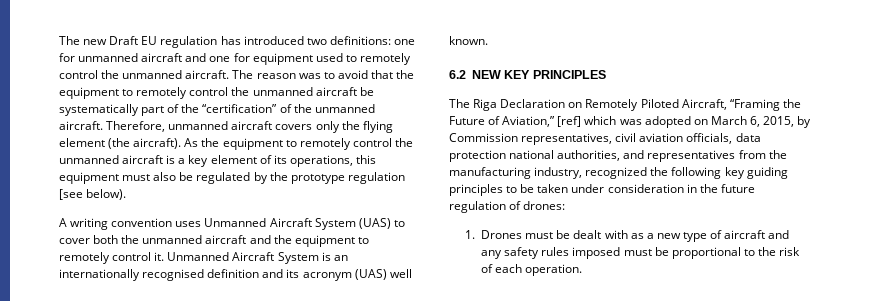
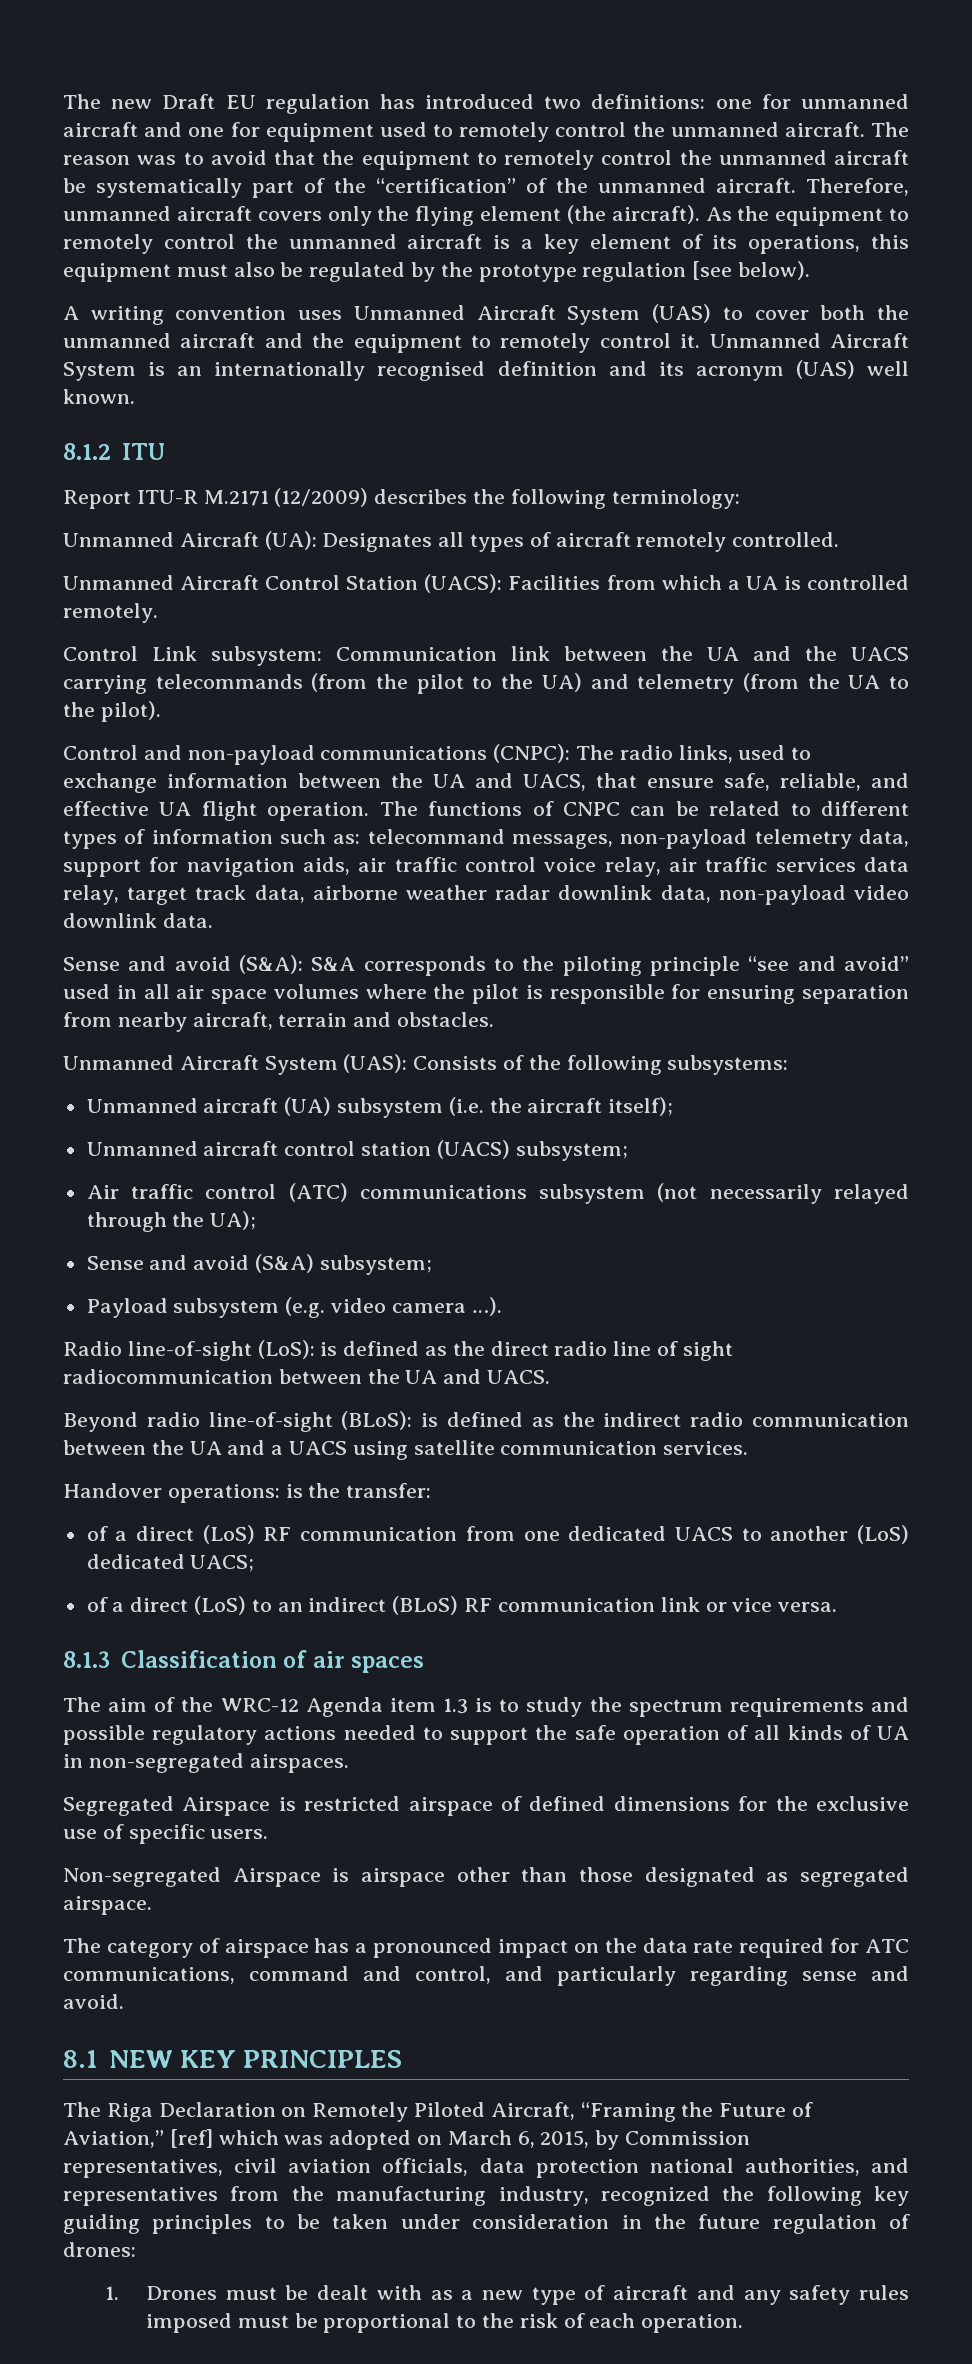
- 6.2 NEW KEY PRINCIPLES
+ 8.1.2 ITU
+ Report ITU-R M.2171 (12/2009) describes the following terminology:
+ Unmanned Aircraft (UA): Designates all types of aircraft remotely controlled.
+ Unmanned Aircraft Control Station (UACS): Facilities from which a UA is controlled remotely.
+ Control Link subsystem: Communication link between the UA and the UACS carrying telecommands (from the pilot to the UA) and telemetry (from the UA to the pilot).
+ Control and non-payload communications (CNPC): The radio links, used to exchange information between the UA and UACS, that ensure safe, reliable, and effective UA flight operation. The functions of CNPC can be related to different types of information such as: telecommand messages, non-payload telemetry data, support for navigation aids, air traffic control voice relay, air traffic services data relay, target track data, airborne weather radar downlink data, non-payload video downlink data.
+ Sense and avoid (S&A): S&A corresponds to the piloting principle “see and avoid” used in all air space volumes where the pilot is responsible for ensuring separation from nearby aircraft, terrain and obstacles.
+ Unmanned Aircraft System (UAS): Consists of the following subsystems:
+ Unmanned aircraft (UA) subsystem (i.e. the aircraft itself);
+ Unmanned aircraft control station (UACS) subsystem;
+ Air traffic control (ATC) communications subsystem (not necessarily relayed through the UA);
+ Sense and avoid (S&A) subsystem;
+ Payload subsystem (e.g. video camera …).
+ Radio line-of-sight (LoS): is defined as the direct radio line of sight radiocommunication between the UA and UACS.
+ Beyond radio line-of-sight (BLoS): is defined as the indirect radio communication between the UA and a UACS using satellite communication services.
+ Handover operations: is the transfer:
+ of a direct (LoS) RF communication from one dedicated UACS to another (LoS) dedicated UACS;
+ of a direct (LoS) to an indirect (BLoS) RF communication link or vice versa.
+ 8.1.3 Classification of air spaces
+ The aim of the WRC-12 Agenda item 1.3 is to study the spectrum requirements and possible regulatory actions needed to support the safe operation of all kinds of UA in non-segregated airspaces.
+ Segregated Airspace is restricted airspace of defined dimensions for the exclusive use of specific users.
+ Non-segregated Airspace is airspace other than those designated as segregated airspace.
+ The category of airspace has a pronounced impact on the data rate required for ATC communications, command and control, and particularly regarding sense and avoid.
+ 8.1 NEW KEY PRINCIPLES

